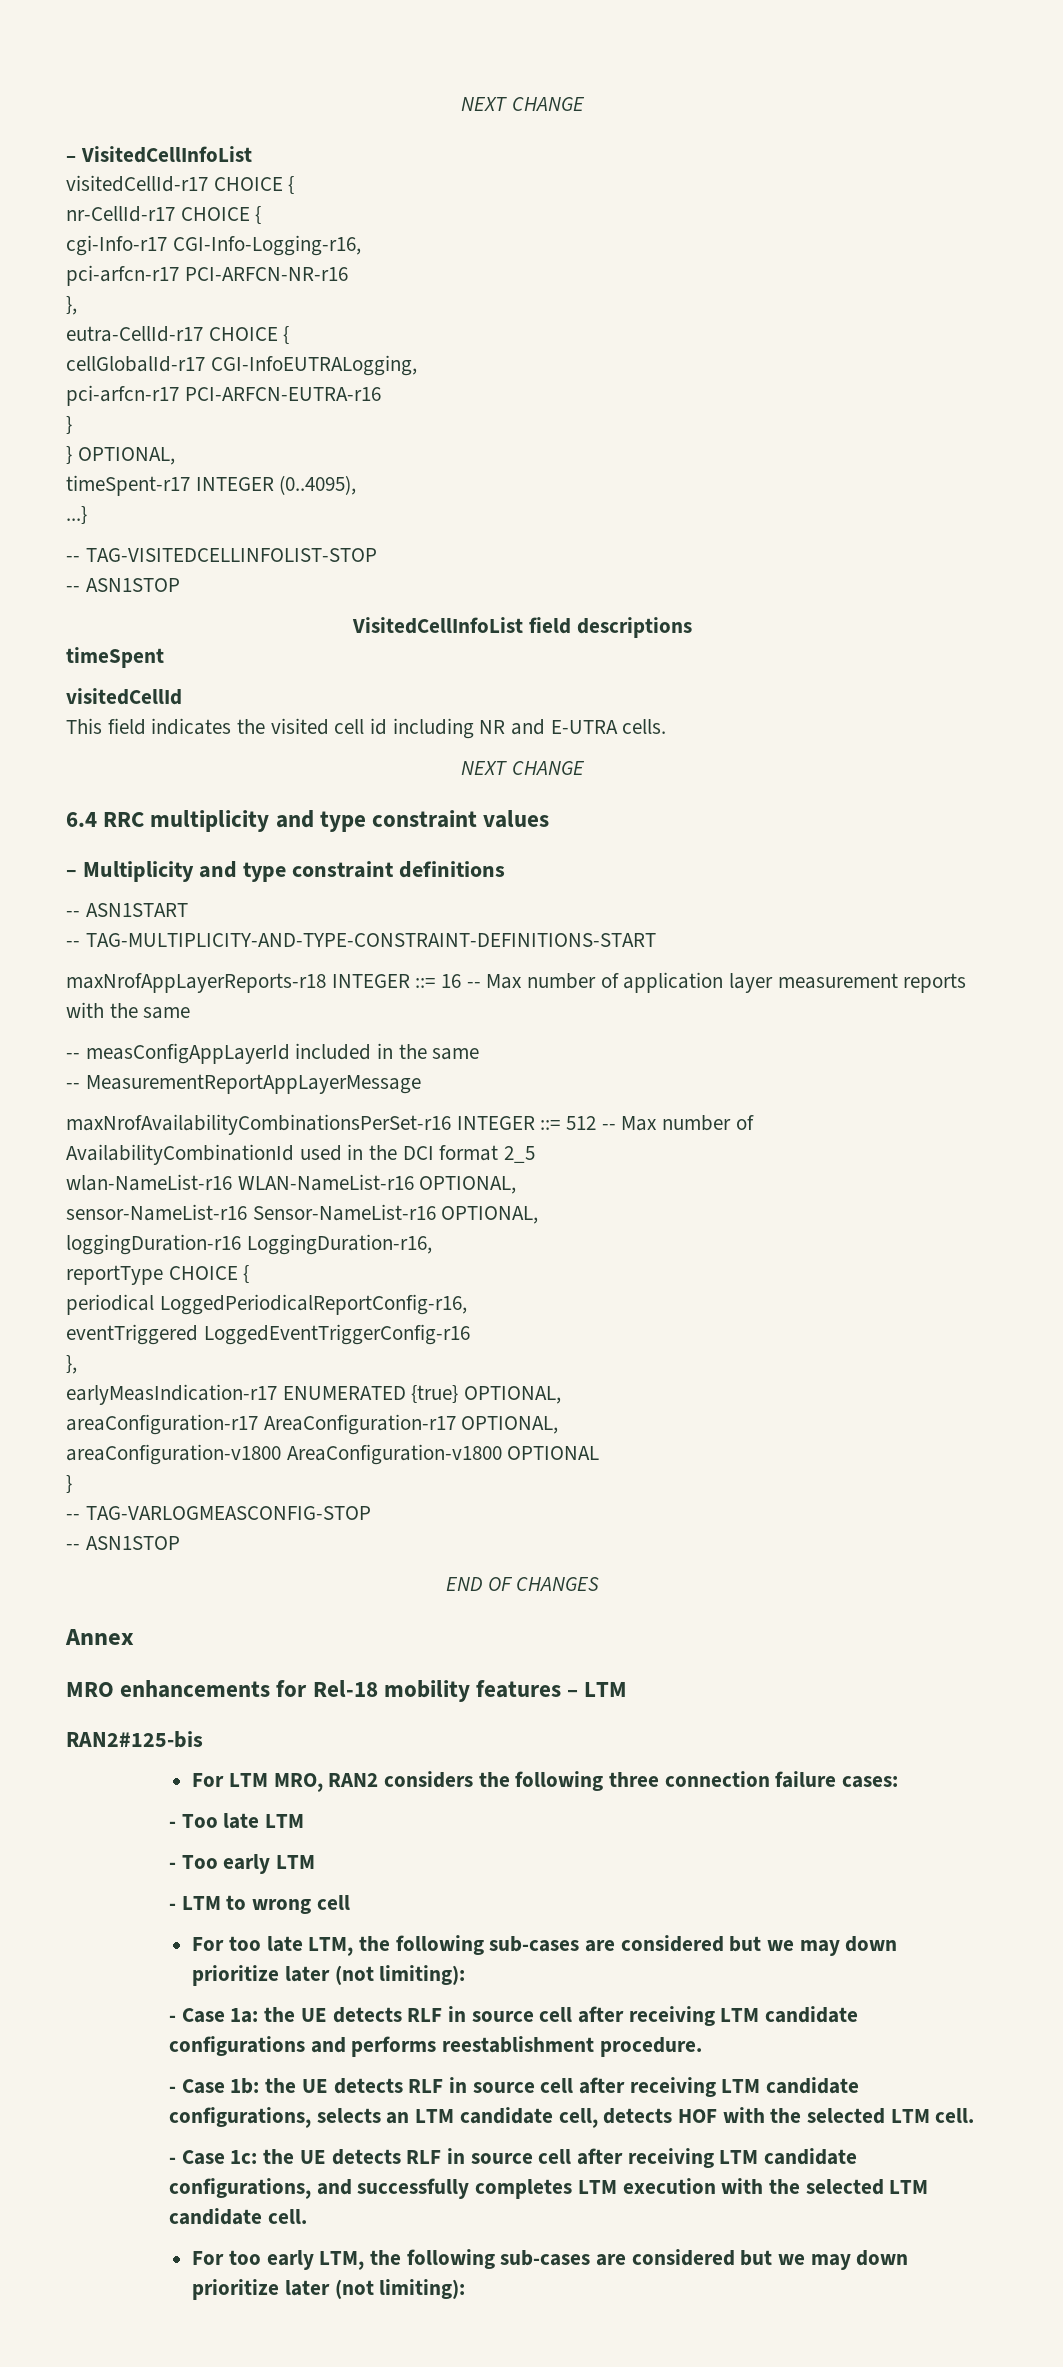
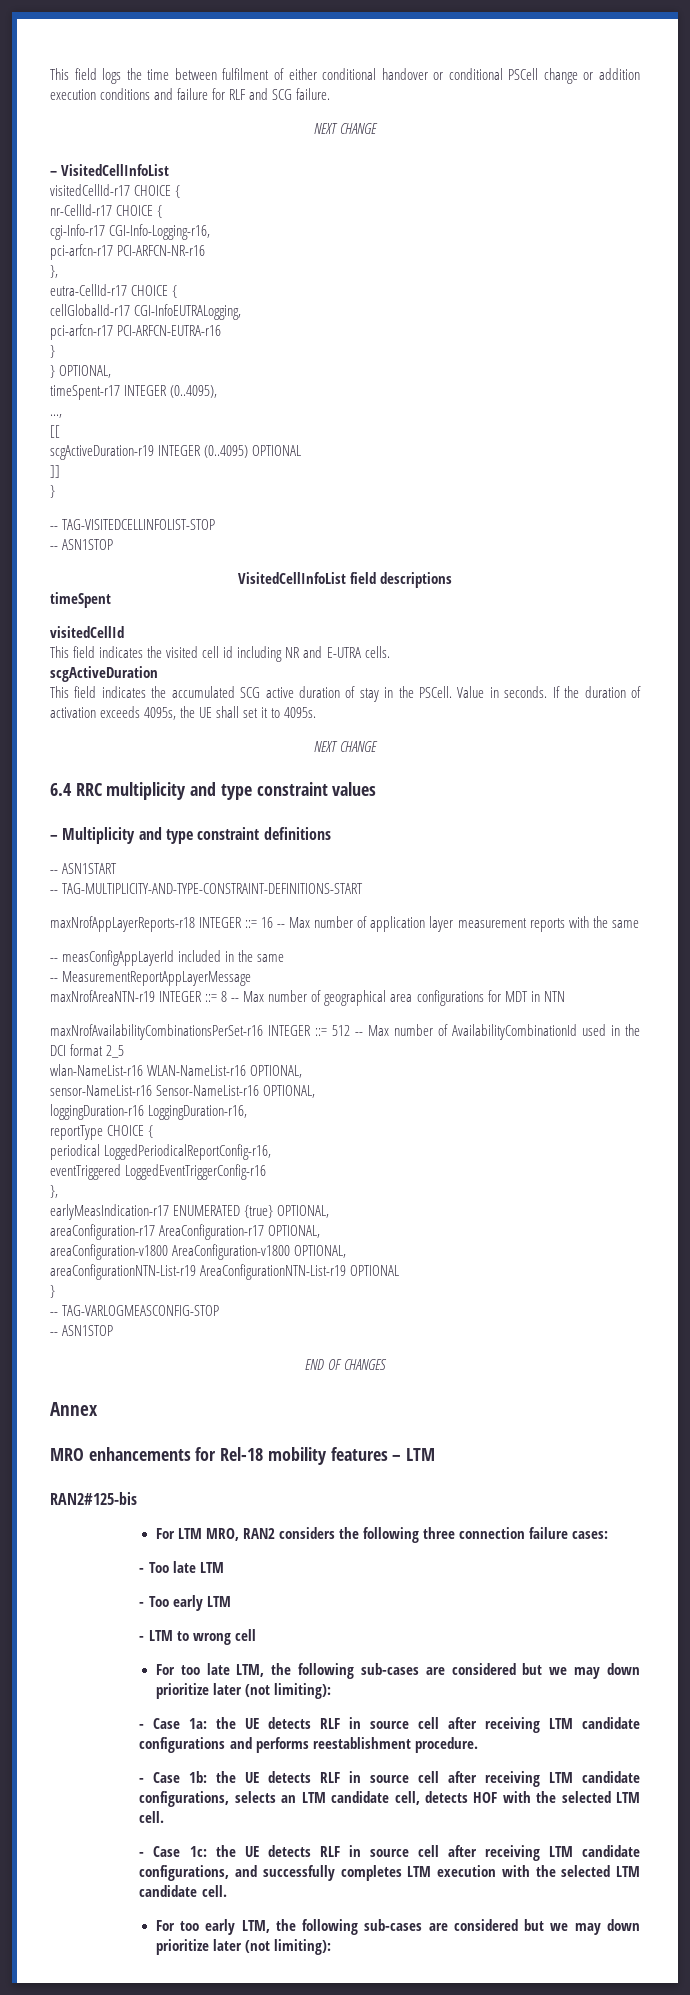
+ This field logs the time between fulfilment of either conditional handover or conditional PSCell change or addition execution conditions and failure for RLF and SCG failure.
- ...}
+ ...,
+ [[
+ scgActiveDuration-r19 INTEGER (0..4095) OPTIONAL
+ ]]
+ }
+ scgActiveDuration
+ This field indicates the accumulated SCG active duration of stay in the PSCell. Value in seconds. If the duration of activation exceeds 4095s, the UE shall set it to 4095s.
+ maxNrofAreaNTN-r19 INTEGER ::= 8 -- Max number of geographical area configurations for MDT in NTN
- areaConfiguration-v1800 AreaConfiguration-v1800 OPTIONAL
+ areaConfiguration-v1800 AreaConfiguration-v1800 OPTIONAL,
+ areaConfigurationNTN-List-r19 AreaConfigurationNTN-List-r19 OPTIONAL

